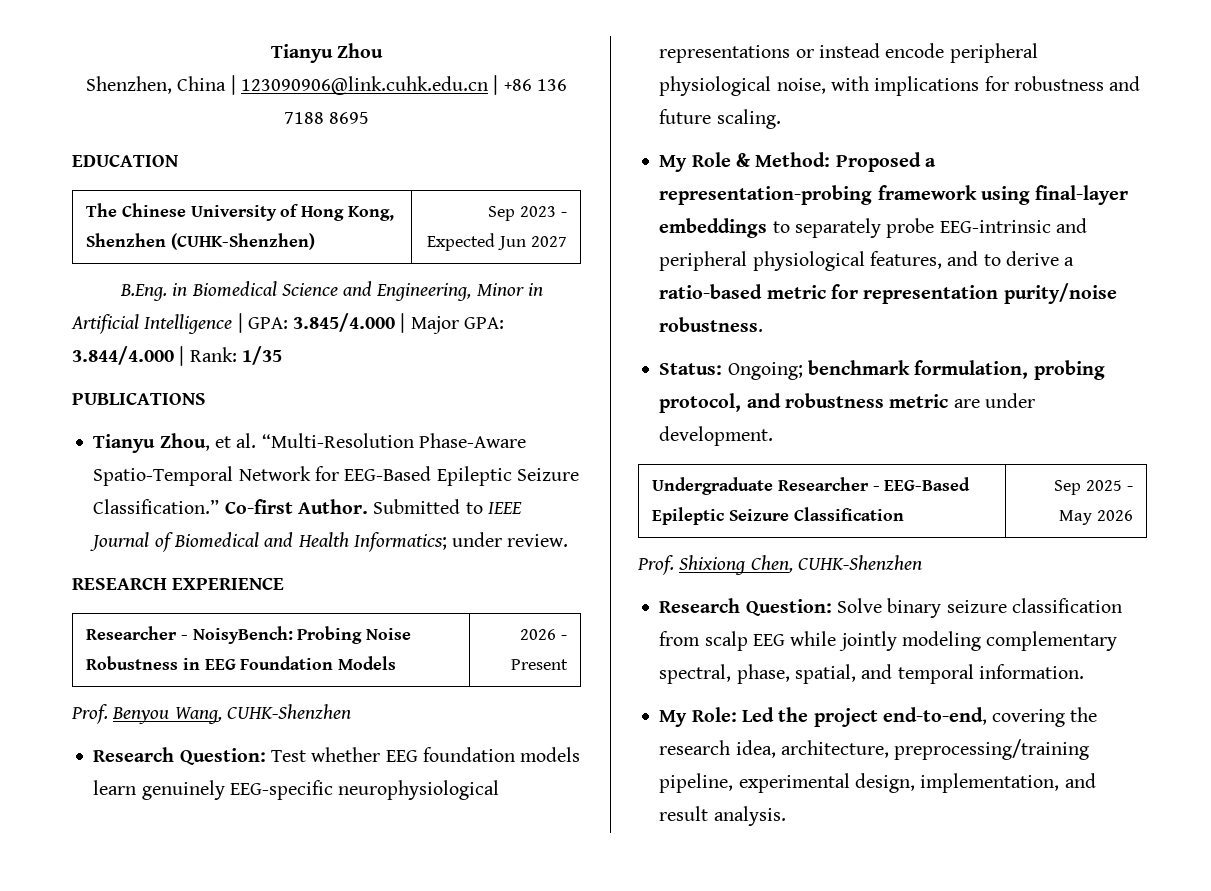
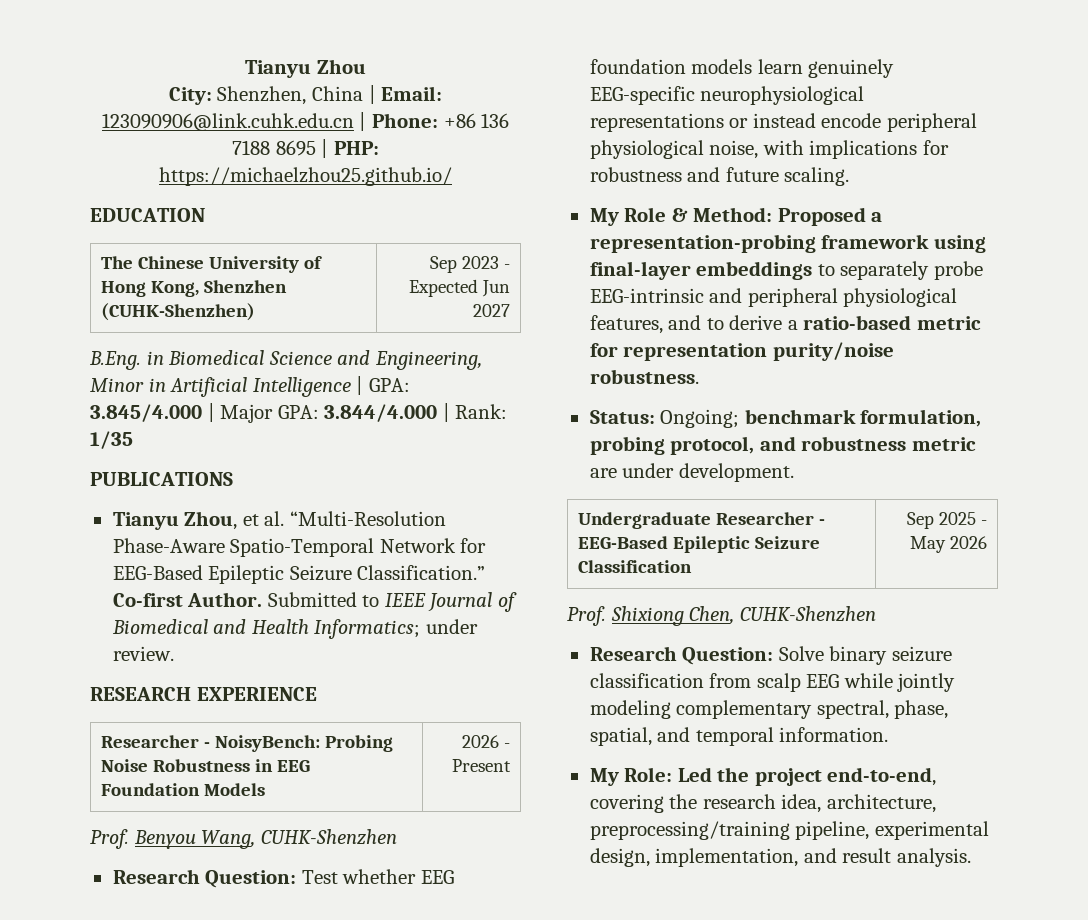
- Shenzhen, China | 123090906@link.cuhk.edu.cn | +86 136 7188 8695
+ City: Shenzhen, China | Email: 123090906@link.cuhk.edu.cn | Phone: +86 136 7188 8695 | PHP: https://michaelzhou25.github.io/

